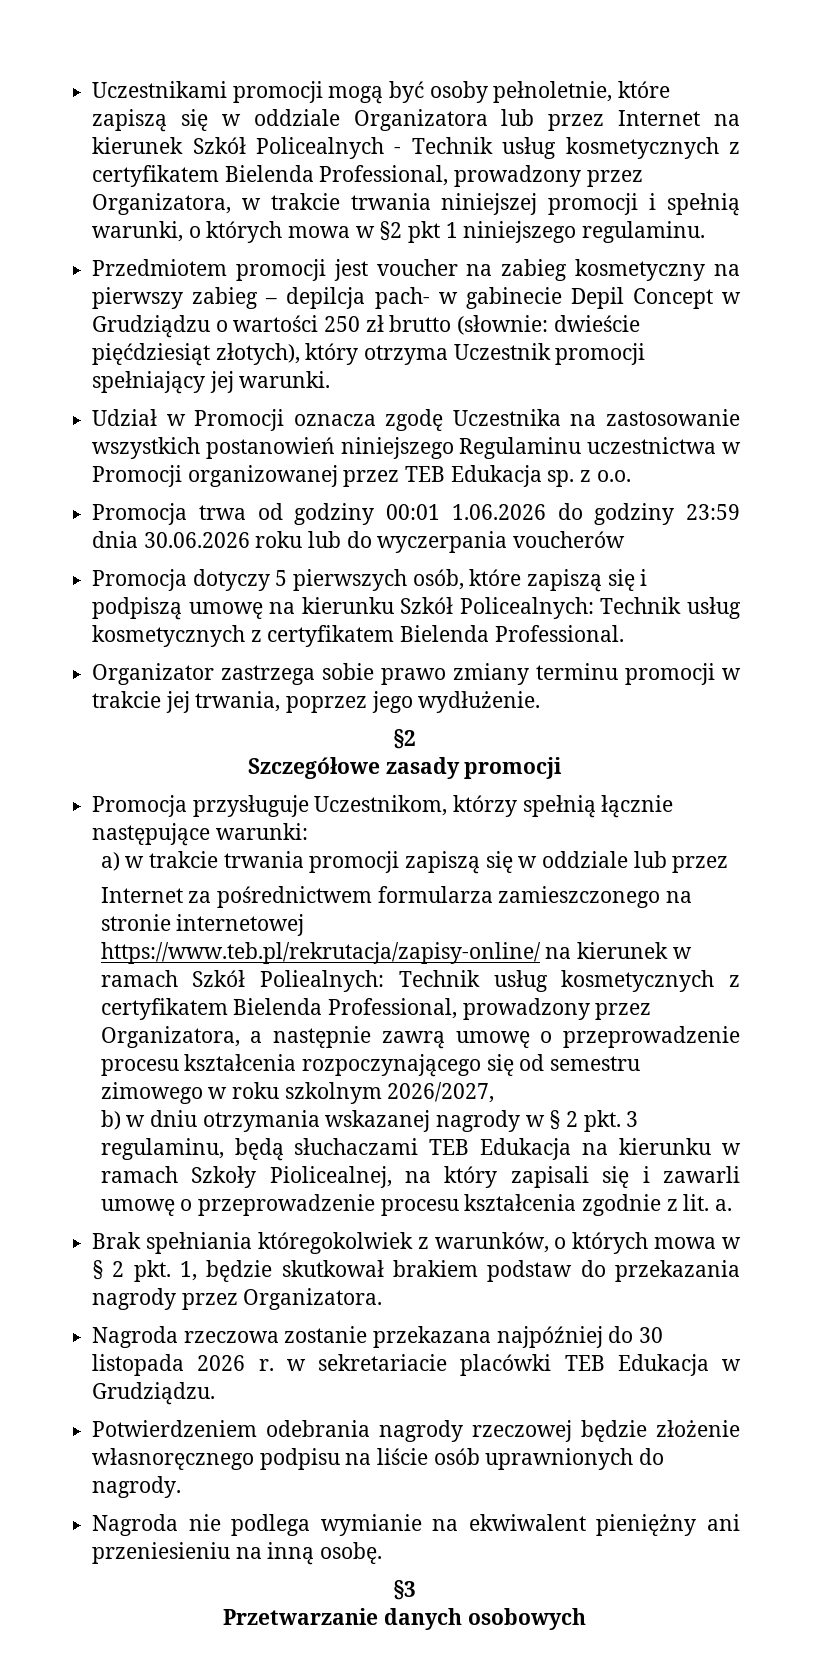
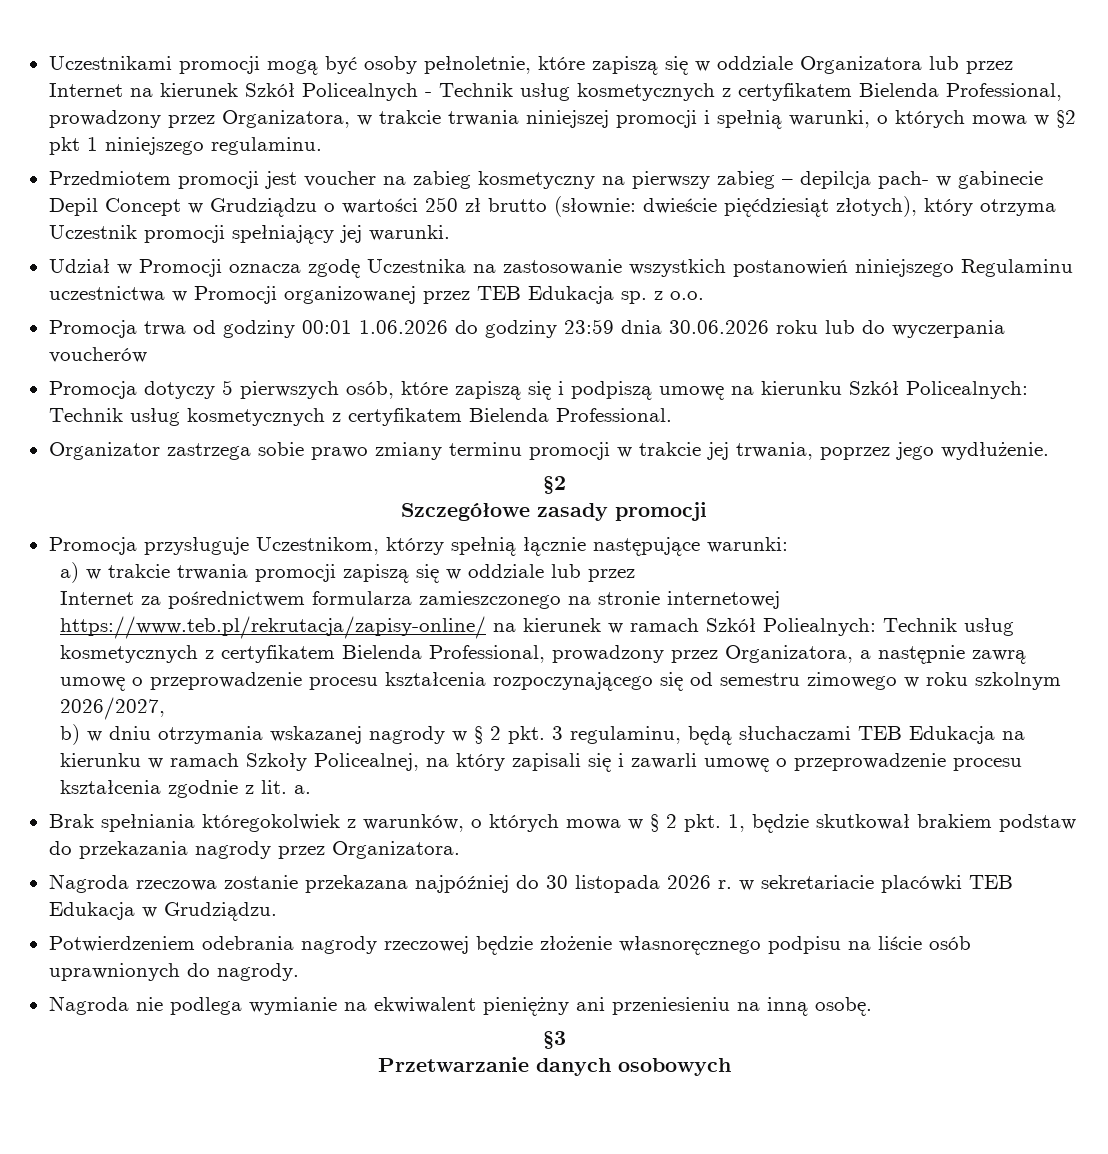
- b) w dniu otrzymania wskazanej nagrody w § 2 pkt. 3 regulaminu, będą słuchaczami TEB Edukacja na kierunku w ramach Szkoły Piolicealnej, na który zapisali się i zawarli umowę o przeprowadzenie procesu kształcenia zgodnie z lit. a.
+ b) w dniu otrzymania wskazanej nagrody w § 2 pkt. 3 regulaminu, będą słuchaczami TEB Edukacja na kierunku w ramach Szkoły Policealnej, na który zapisali się i zawarli umowę o przeprowadzenie procesu kształcenia zgodnie z lit. a.

